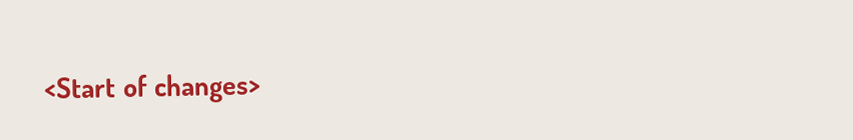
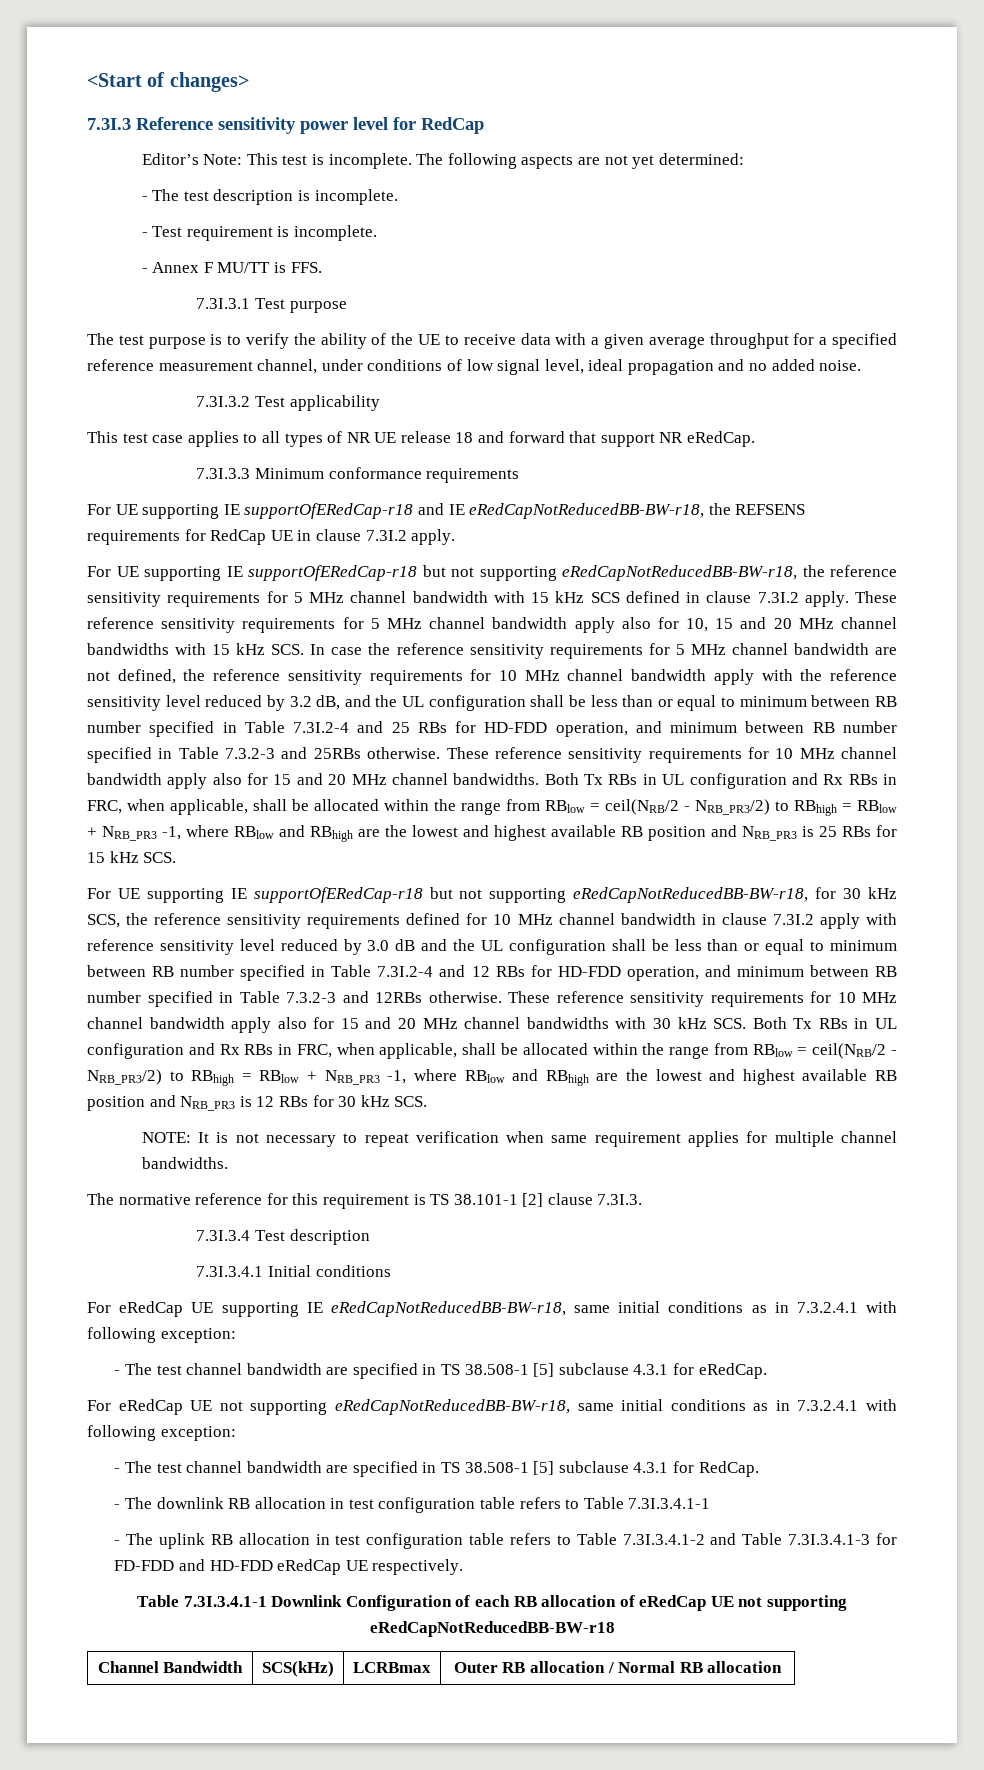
+ 7.3I.3 Reference sensitivity power level for RedCap
+ Editor’s Note: This test is incomplete. The following aspects are not yet determined:
+ - The test description is incomplete.
+ - Test requirement is incomplete.
+ - Annex F MU/TT is FFS.
+ 7.3I.3.1 Test purpose
+ The test purpose is to verify the ability of the UE to receive data with a given average throughput for a specified reference measurement channel, under conditions of low signal level, ideal propagation and no added noise.
+ 7.3I.3.2 Test applicability
+ This test case applies to all types of NR UE release 18 and forward that support NR eRedCap.
+ 7.3I.3.3 Minimum conformance requirements
+ For UE supporting IE supportOfERedCap-r18 and IE eRedCapNotReducedBB-BW-r18, the REFSENS requirements for RedCap UE in clause 7.3I.2 apply.
+ For UE supporting IE supportOfERedCap-r18 but not supporting eRedCapNotReducedBB-BW-r18, the reference sensitivity requirements for 5 MHz channel bandwidth with 15 kHz SCS defined in clause 7.3I.2 apply. These reference sensitivity requirements for 5 MHz channel bandwidth apply also for 10, 15 and 20 MHz channel bandwidths with 15 kHz SCS. In case the reference sensitivity requirements for 5 MHz channel bandwidth are not defined, the reference sensitivity requirements for 10 MHz channel bandwidth apply with the reference sensitivity level reduced by 3.2 dB, and the UL configuration shall be less than or equal to minimum between RB number specified in Table 7.3I.2-4 and 25 RBs for HD-FDD operation, and minimum between RB number specified in Table 7.3.2-3 and 25RBs otherwise. These reference sensitivity requirements for 10 MHz channel bandwidth apply also for 15 and 20 MHz channel bandwidths. Both Tx RBs in UL configuration and Rx RBs in FRC, when applicable, shall be allocated within the range from RBlow = ceil(NRB/2 - NRB_PR3/2) to RBhigh = RBlow + NRB_PR3 -1, where RBlow and RBhigh are the lowest and highest available RB position and NRB_PR3 is 25 RBs for 15 kHz SCS.
+ For UE supporting IE supportOfERedCap-r18 but not supporting eRedCapNotReducedBB-BW-r18, for 30 kHz SCS, the reference sensitivity requirements defined for 10 MHz channel bandwidth in clause 7.3I.2 apply with reference sensitivity level reduced by 3.0 dB and the UL configuration shall be less than or equal to minimum between RB number specified in Table 7.3I.2-4 and 12 RBs for HD-FDD operation, and minimum between RB number specified in Table 7.3.2-3 and 12RBs otherwise. These reference sensitivity requirements for 10 MHz channel bandwidth apply also for 15 and 20 MHz channel bandwidths with 30 kHz SCS. Both Tx RBs in UL configuration and Rx RBs in FRC, when applicable, shall be allocated within the range from RBlow = ceil(NRB/2 - NRB_PR3/2) to RBhigh = RBlow + NRB_PR3 -1, where RBlow and RBhigh are the lowest and highest available RB position and NRB_PR3 is 12 RBs for 30 kHz SCS.
+ NOTE: It is not necessary to repeat verification when same requirement applies for multiple channel bandwidths.
+ The normative reference for this requirement is TS 38.101-1 [2] clause 7.3I.3.
+ 7.3I.3.4 Test description
+ 7.3I.3.4.1 Initial conditions
+ For eRedCap UE supporting IE eRedCapNotReducedBB-BW-r18, same initial conditions as in 7.3.2.4.1 with following exception:
+ - The test channel bandwidth are specified in TS 38.508-1 [5] subclause 4.3.1 for eRedCap.
+ For eRedCap UE not supporting eRedCapNotReducedBB-BW-r18, same initial conditions as in 7.3.2.4.1 with following exception:
+ - The test channel bandwidth are specified in TS 38.508-1 [5] subclause 4.3.1 for RedCap.
+ - The downlink RB allocation in test configuration table refers to Table 7.3I.3.4.1-1
+ - The uplink RB allocation in test configuration table refers to Table 7.3I.3.4.1-2 and Table 7.3I.3.4.1-3 for FD-FDD and HD-FDD eRedCap UE respectively.
+ Table 7.3I.3.4.1-1 Downlink Configuration of each RB allocation of eRedCap UE not supporting eRedCapNotReducedBB-BW-r18
+ Channel Bandwidth | SCS(kHz) | LCRBmax | Outer RB allocation / Normal RB allocation

